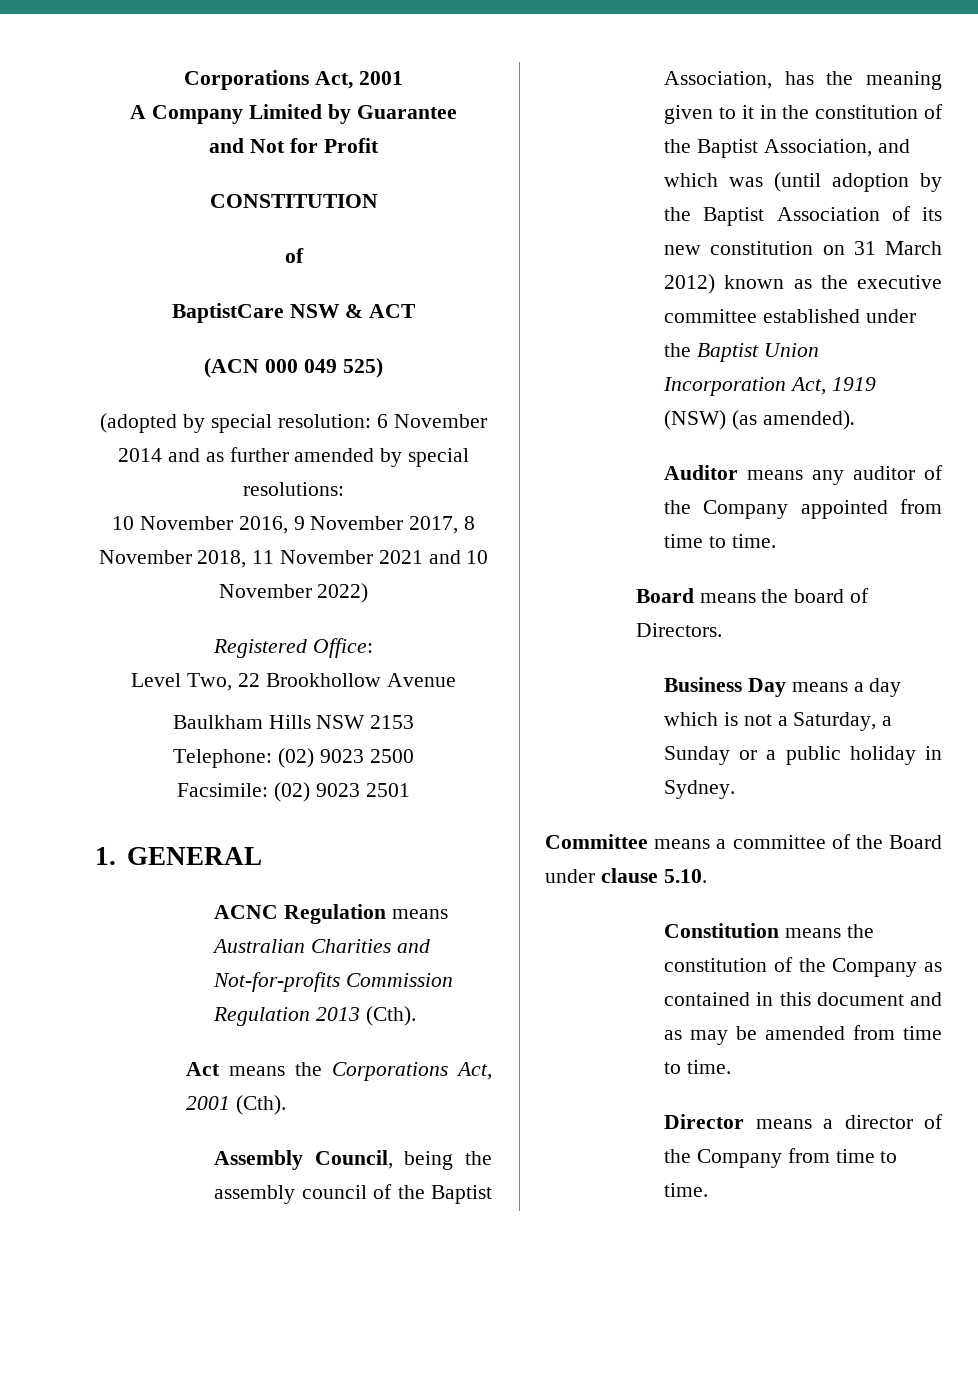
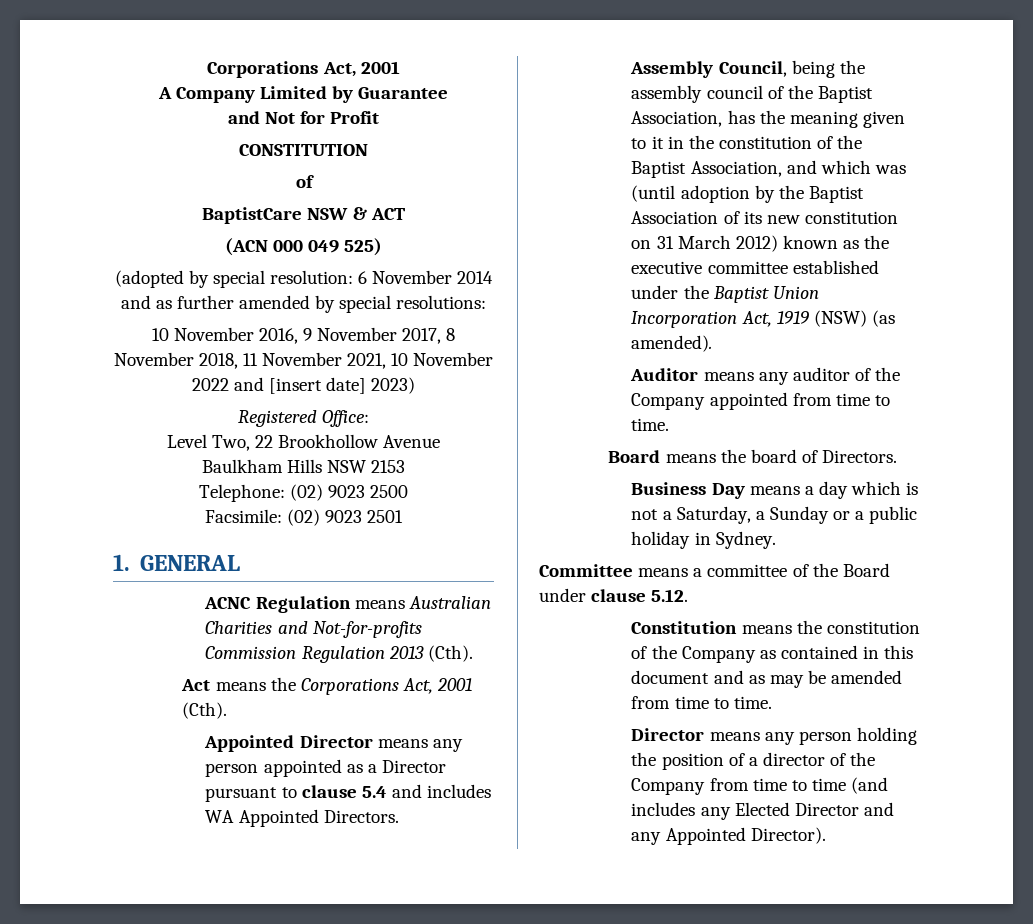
- 10 November 2016, 9 November 2017, 8 November 2018, 11 November 2021 and 10 November 2022)
+ 10 November 2016, 9 November 2017, 8 November 2018, 11 November 2021, 10 November 2022 and [insert date] 2023)
+ Appointed Director means any person appointed as a Director pursuant to clause 5.4 and includes WA Appointed Directors.
- Committee means a committee of the Board under clause 5.10.
+ Committee means a committee of the Board under clause 5.12.
- Director means a director of the Company from time to time.
+ Director means any person holding the position of a director of the Company from time to time (and includes any Elected Director and any Appointed Director).

